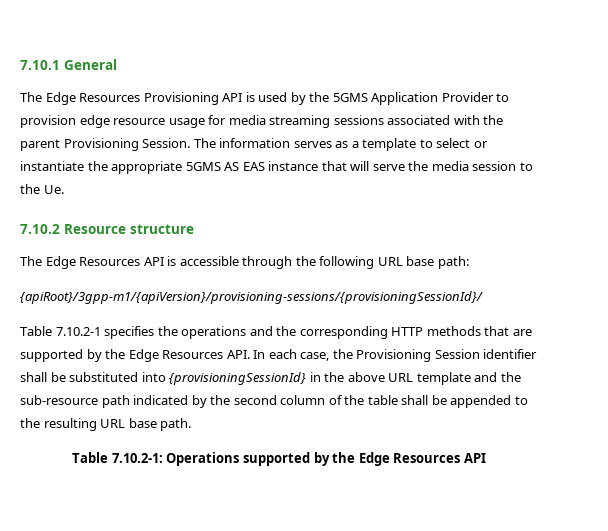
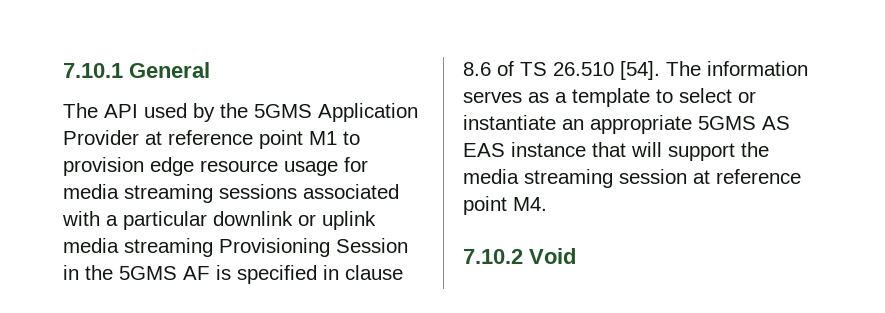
- The Edge Resources Provisioning API is used by the 5GMS Application Provider to provision edge resource usage for media streaming sessions associated with the parent Provisioning Session.
+ The API used by the 5GMS Application Provider at reference point M1 to provision edge resource usage for media streaming sessions associated with a particular downlink or uplink media streaming Provisioning Session in the 5GMS AF is specified in clause 8.6 of TS 26.510 [54].
- The information serves as a template to select or instantiate the appropriate 5GMS AS EAS instance that will serve the media session to the Ue.
- 7.10.2 Resource structure
- The Edge Resources API is accessible through the following URL base path:
- {apiRoot}/3gpp-m1/{apiVersion}/provisioning-sessions/{provisioningSessionId}/
- Table 7.10.2-1 specifies the operations and the corresponding HTTP methods that are supported by the Edge Resources API. In each case, the Provisioning Session identifier shall be substituted into {provisioningSessionId} in the above URL template and the sub-resource path indicated by the second column of the table shall be appended to the resulting URL base path.
- Table 7.10.2-1: Operations supported by the Edge Resources API
+ The information serves as a template to select or instantiate an appropriate 5GMS AS EAS instance that will support the media streaming session at reference point M4.
+ 7.10.2 Void

